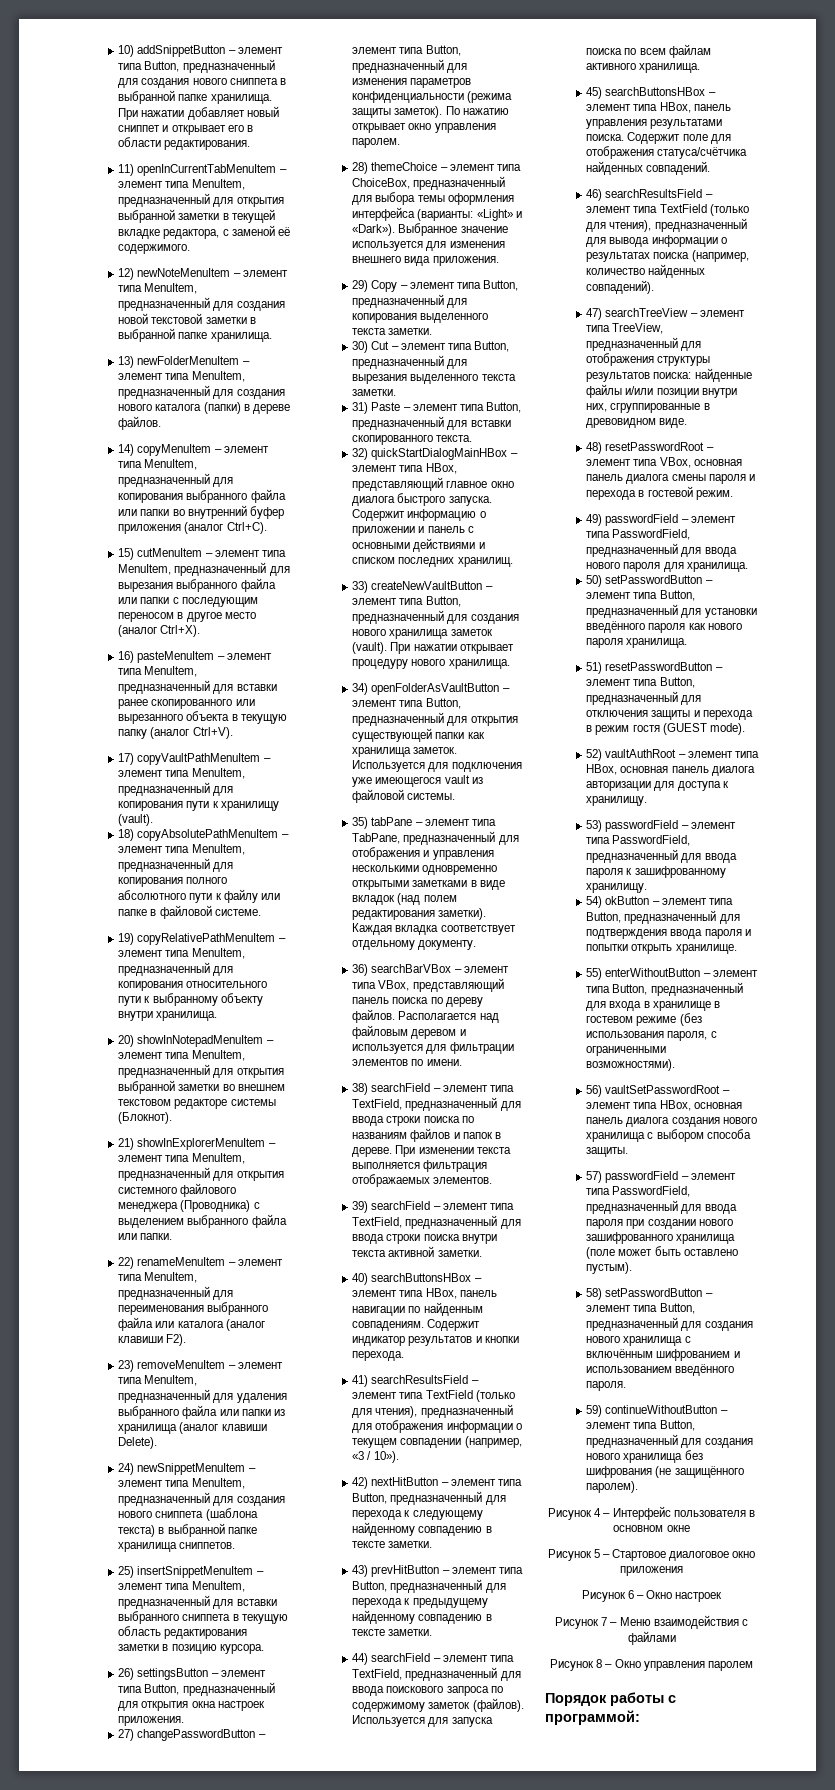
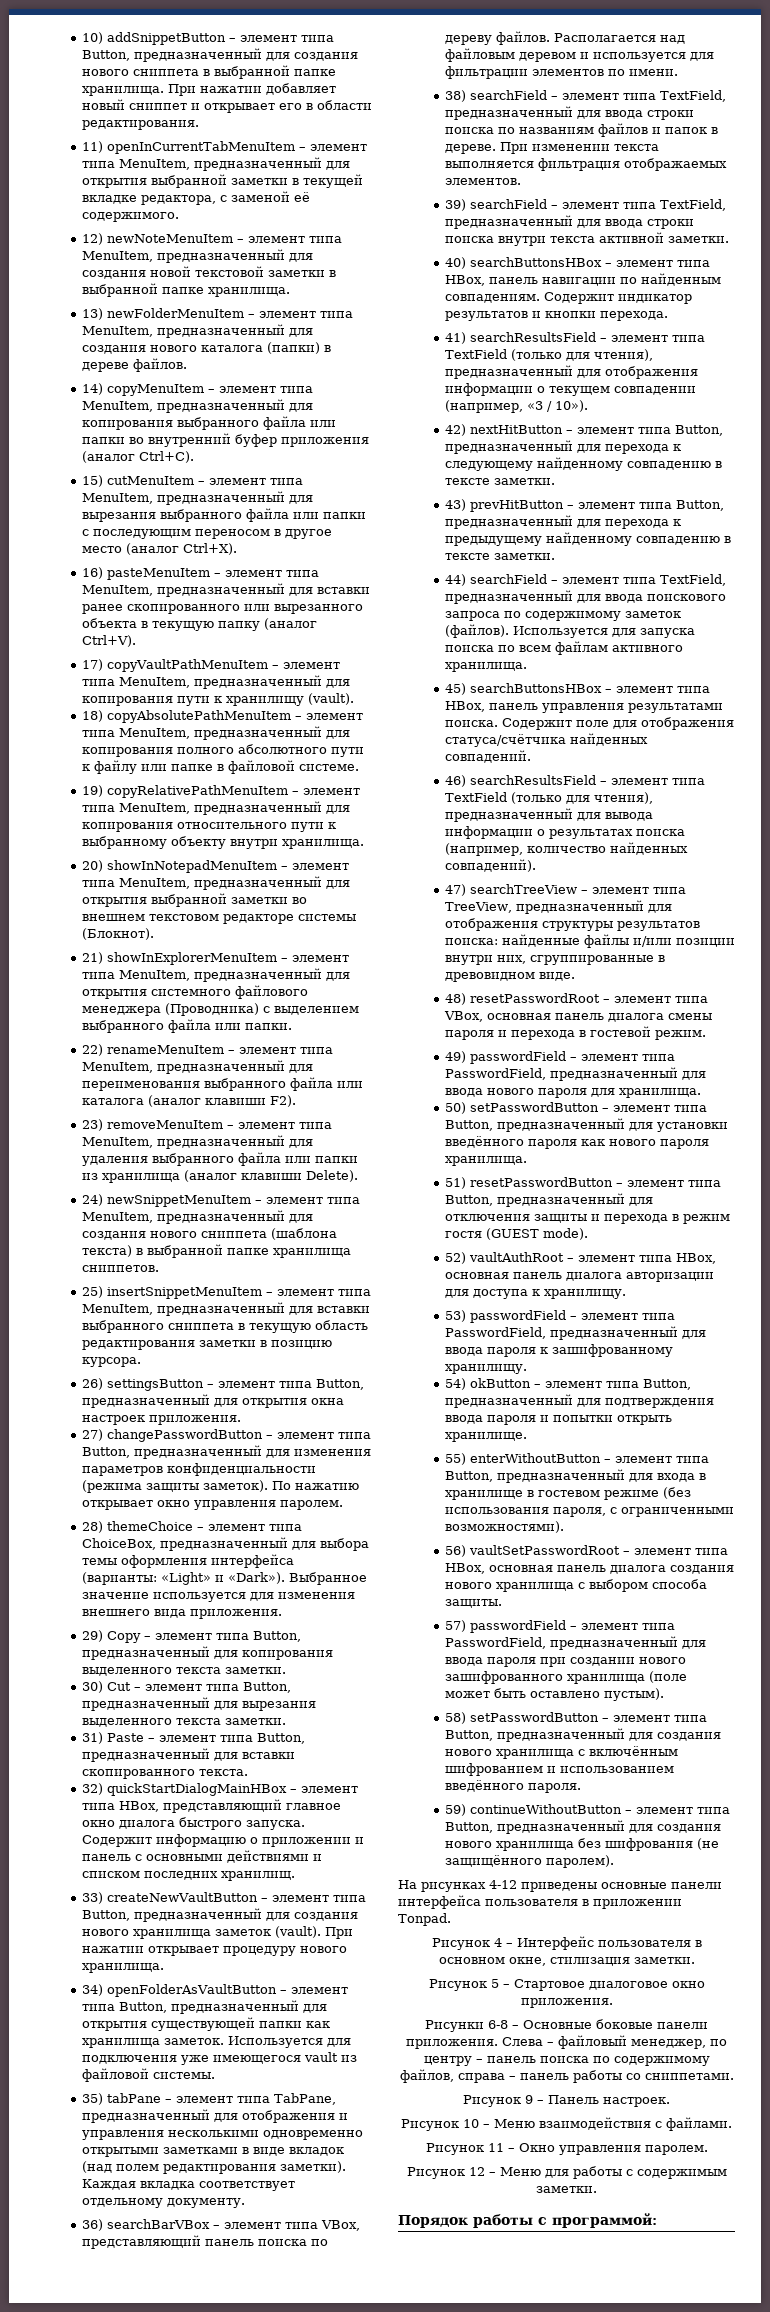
+ На рисунках 4-12 приведены основные панели интерфейса пользователя в приложении Tonpad.
- Рисунок 4 – Интерфейс пользователя в основном окне
+ Рисунок 4 – Интерфейс пользователя в основном окне, стилизация заметки.
- Рисунок 5 – Стартовое диалоговое окно приложения
- Рисунок 6 – Окно настроек
- Рисунок 7 – Меню взаимодействия с файлами
- Рисунок 8 – Окно управления паролем
+ Рисунок 5 – Стартовое диалоговое окно приложения.
+ Рисунки 6-8 – Основные боковые панели приложения. Слева – файловый менеджер, по центру – панель поиска по содержимому файлов, справа – панель работы со сниппетами.
+ Рисунок 9 – Панель настроек.
+ Рисунок 10 – Меню взаимодействия с файлами.
+ Рисунок 11 – Окно управления паролем.
+ Рисунок 12 – Меню для работы с содержимым заметки.

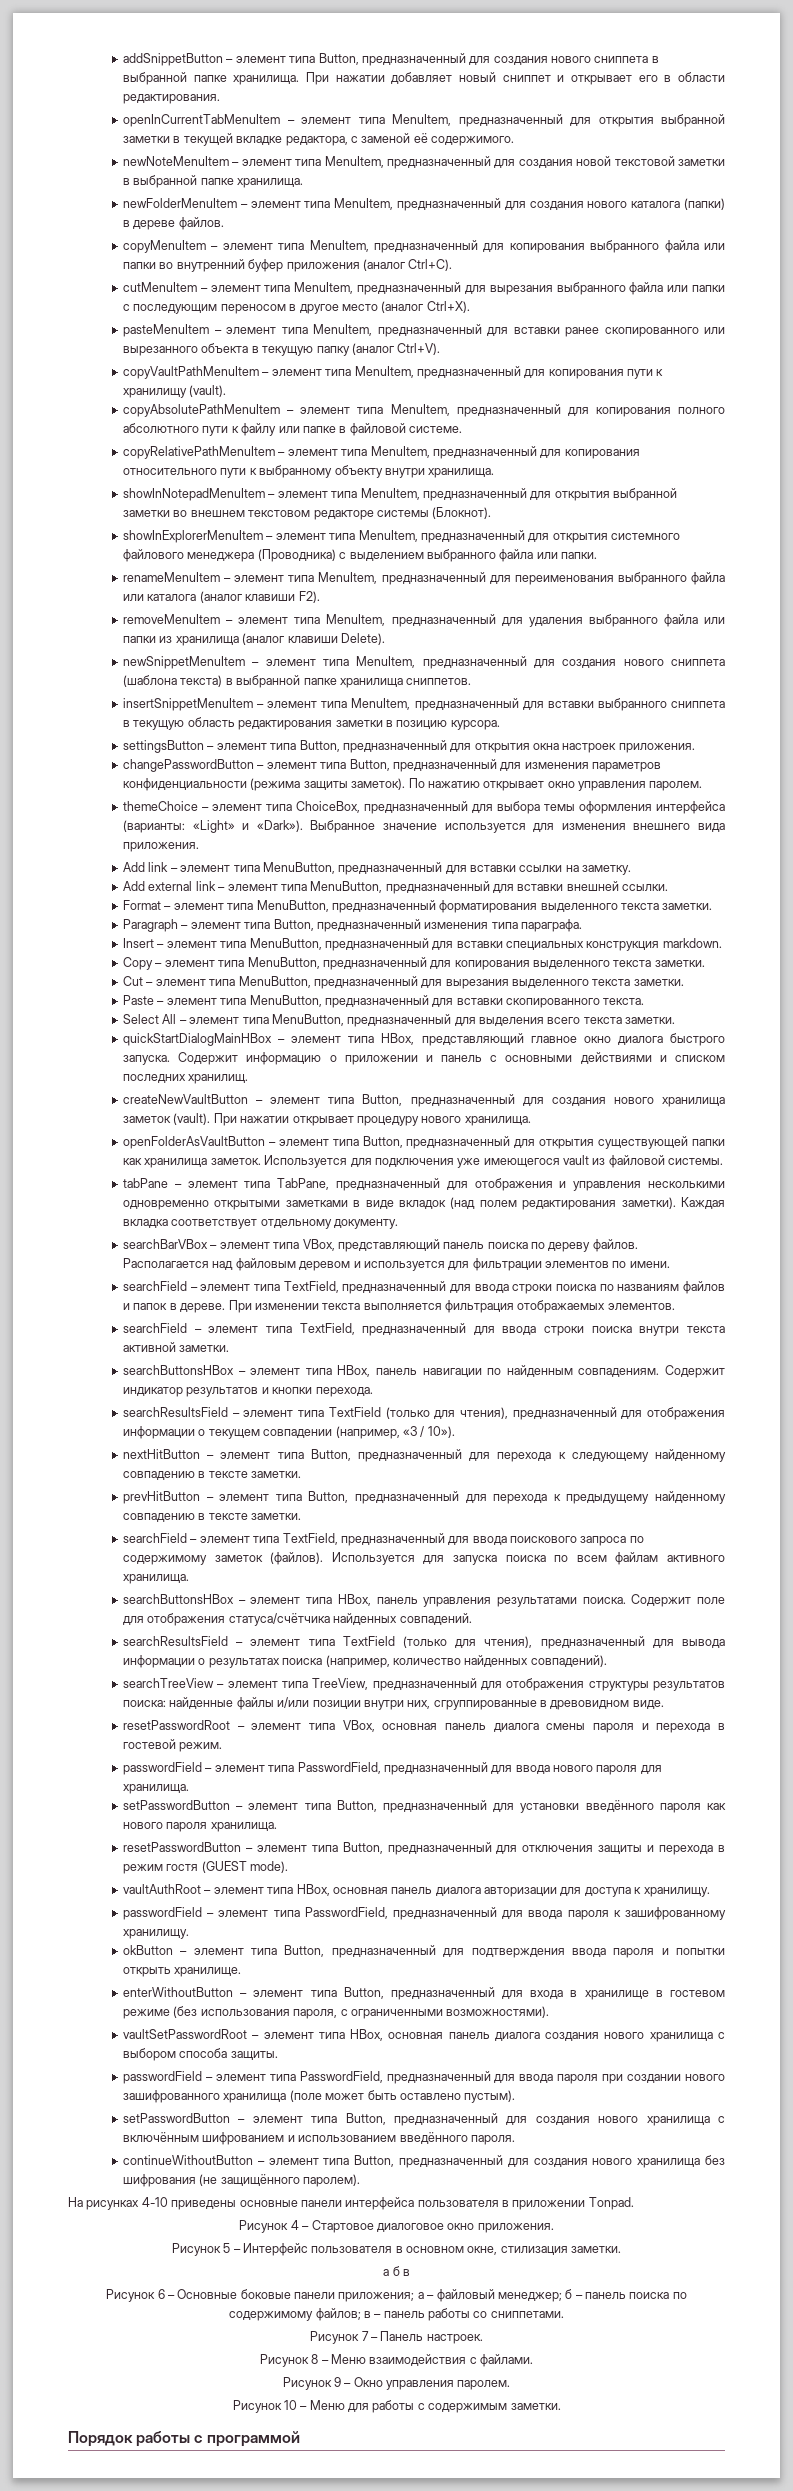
- 10) addSnippetButton – элемент типа Button, предназначенный для создания нового сниппета в выбранной папке хранилища.
+ addSnippetButton – элемент типа Button, предназначенный для создания нового сниппета в выбранной папке хранилища.
- 11) openInCurrentTabMenuItem – элемент типа MenuItem, предназначенный для открытия выбранной заметки в текущей вкладке редактора, с заменой её содержимого.
+ openInCurrentTabMenuItem – элемент типа MenuItem, предназначенный для открытия выбранной заметки в текущей вкладке редактора, с заменой её содержимого.
- 12) newNoteMenuItem – элемент типа MenuItem, предназначенный для создания новой текстовой заметки в выбранной папке хранилища.
+ newNoteMenuItem – элемент типа MenuItem, предназначенный для создания новой текстовой заметки в выбранной папке хранилища.
- 13) newFolderMenuItem – элемент типа MenuItem, предназначенный для создания нового каталога (папки) в дереве файлов.
+ newFolderMenuItem – элемент типа MenuItem, предназначенный для создания нового каталога (папки) в дереве файлов.
- 14) copyMenuItem – элемент типа MenuItem, предназначенный для копирования выбранного файла или папки во внутренний буфер приложения (аналог Ctrl+C).
+ copyMenuItem – элемент типа MenuItem, предназначенный для копирования выбранного файла или папки во внутренний буфер приложения (аналог Ctrl+C).
- 15) cutMenuItem – элемент типа MenuItem, предназначенный для вырезания выбранного файла или папки с последующим переносом в другое место (аналог Ctrl+X).
+ cutMenuItem – элемент типа MenuItem, предназначенный для вырезания выбранного файла или папки с последующим переносом в другое место (аналог Ctrl+X).
- 16) pasteMenuItem – элемент типа MenuItem, предназначенный для вставки ранее скопированного или вырезанного объекта в текущую папку (аналог Ctrl+V).
+ pasteMenuItem – элемент типа MenuItem, предназначенный для вставки ранее скопированного или вырезанного объекта в текущую папку (аналог Ctrl+V).
- 17) copyVaultPathMenuItem – элемент типа MenuItem, предназначенный для копирования пути к хранилищу (vault).
+ copyVaultPathMenuItem – элемент типа MenuItem, предназначенный для копирования пути к хранилищу (vault).
- 18) copyAbsolutePathMenuItem – элемент типа MenuItem, предназначенный для копирования полного абсолютного пути к файлу или папке в файловой системе.
+ copyAbsolutePathMenuItem – элемент типа MenuItem, предназначенный для копирования полного абсолютного пути к файлу или папке в файловой системе.
- 19) copyRelativePathMenuItem – элемент типа MenuItem, предназначенный для копирования относительного пути к выбранному объекту внутри хранилища.
+ copyRelativePathMenuItem – элемент типа MenuItem, предназначенный для копирования относительного пути к выбранному объекту внутри хранилища.
- 20) showInNotepadMenuItem – элемент типа MenuItem, предназначенный для открытия выбранной заметки во внешнем текстовом редакторе системы (Блокнот).
+ showInNotepadMenuItem – элемент типа MenuItem, предназначенный для открытия выбранной заметки во внешнем текстовом редакторе системы (Блокнот).
- 21) showInExplorerMenuItem – элемент типа MenuItem, предназначенный для открытия системного файлового менеджера (Проводника) с выделением выбранного файла или папки.
+ showInExplorerMenuItem – элемент типа MenuItem, предназначенный для открытия системного файлового менеджера (Проводника) с выделением выбранного файла или папки.
- 22) renameMenuItem – элемент типа MenuItem, предназначенный для переименования выбранного файла или каталога (аналог клавиши F2).
+ renameMenuItem – элемент типа MenuItem, предназначенный для переименования выбранного файла или каталога (аналог клавиши F2).
- 23) removeMenuItem – элемент типа MenuItem, предназначенный для удаления выбранного файла или папки из хранилища (аналог клавиши Delete).
+ removeMenuItem – элемент типа MenuItem, предназначенный для удаления выбранного файла или папки из хранилища (аналог клавиши Delete).
- 24) newSnippetMenuItem – элемент типа MenuItem, предназначенный для создания нового сниппета (шаблона текста) в выбранной папке хранилища сниппетов.
+ newSnippetMenuItem – элемент типа MenuItem, предназначенный для создания нового сниппета (шаблона текста) в выбранной папке хранилища сниппетов.
- 25) insertSnippetMenuItem – элемент типа MenuItem, предназначенный для вставки выбранного сниппета в текущую область редактирования заметки в позицию курсора.
+ insertSnippetMenuItem – элемент типа MenuItem, предназначенный для вставки выбранного сниппета в текущую область редактирования заметки в позицию курсора.
- 26) settingsButton – элемент типа Button, предназначенный для открытия окна настроек приложения.
+ settingsButton – элемент типа Button, предназначенный для открытия окна настроек приложения.
- 27) changePasswordButton – элемент типа Button, предназначенный для изменения параметров конфиденциальности (режима защиты заметок).
+ changePasswordButton – элемент типа Button, предназначенный для изменения параметров конфиденциальности (режима защиты заметок).
- 28) themeChoice – элемент типа ChoiceBox, предназначенный для выбора темы оформления интерфейса (варианты: «Light» и «Dark»).
+ themeChoice – элемент типа ChoiceBox, предназначенный для выбора темы оформления интерфейса (варианты: «Light» и «Dark»).
- 29) Copy – элемент типа Button, предназначенный для копирования выделенного текста заметки.
+ Add link – элемент типа MenuButton, предназначенный для вставки ссылки на заметку.
+ Add external link – элемент типа MenuButton, предназначенный для вставки внешней ссылки.
+ Format – элемент типа MenuButton, предназначенный форматирования выделенного текста заметки.
+ Paragraph – элемент типа Button, предназначенный изменения типа параграфа.
+ Insert – элемент типа MenuButton, предназначенный для вставки специальных конструкция markdown.
+ Copy – элемент типа MenuButton, предназначенный для копирования выделенного текста заметки.
- 30) Cut – элемент типа Button, предназначенный для вырезания выделенного текста заметки.
+ Cut – элемент типа MenuButton, предназначенный для вырезания выделенного текста заметки.
- 31) Paste – элемент типа Button, предназначенный для вставки скопированного текста.
+ Paste – элемент типа MenuButton, предназначенный для вставки скопированного текста.
- 32) quickStartDialogMainHBox – элемент типа HBox, представляющий главное окно диалога быстрого запуска.
+ Select All – элемент типа MenuButton, предназначенный для выделения всего текста заметки.
+ quickStartDialogMainHBox – элемент типа HBox, представляющий главное окно диалога быстрого запуска.
- 33) createNewVaultButton – элемент типа Button, предназначенный для создания нового хранилища заметок (vault).
+ createNewVaultButton – элемент типа Button, предназначенный для создания нового хранилища заметок (vault).
- 34) openFolderAsVaultButton – элемент типа Button, предназначенный для открытия существующей папки как хранилища заметок.
+ openFolderAsVaultButton – элемент типа Button, предназначенный для открытия существующей папки как хранилища заметок.
- 35) tabPane – элемент типа TabPane, предназначенный для отображения и управления несколькими одновременно открытыми заметками в виде вкладок (над полем редактирования заметки).
+ tabPane – элемент типа TabPane, предназначенный для отображения и управления несколькими одновременно открытыми заметками в виде вкладок (над полем редактирования заметки).
- 36) searchBarVBox – элемент типа VBox, представляющий панель поиска по дереву файлов.
+ searchBarVBox – элемент типа VBox, представляющий панель поиска по дереву файлов.
- 38) searchField – элемент типа TextField, предназначенный для ввода строки поиска по названиям файлов и папок в дереве.
+ searchField – элемент типа TextField, предназначенный для ввода строки поиска по названиям файлов и папок в дереве.
- 39) searchField – элемент типа TextField, предназначенный для ввода строки поиска внутри текста активной заметки.
+ searchField – элемент типа TextField, предназначенный для ввода строки поиска внутри текста активной заметки.
- 40) searchButtonsHBox – элемент типа HBox, панель навигации по найденным совпадениям.
+ searchButtonsHBox – элемент типа HBox, панель навигации по найденным совпадениям.
- 41) searchResultsField – элемент типа TextField (только для чтения), предназначенный для отображения информации о текущем совпадении (например, «3 / 10»).
+ searchResultsField – элемент типа TextField (только для чтения), предназначенный для отображения информации о текущем совпадении (например, «3 / 10»).
- 42) nextHitButton – элемент типа Button, предназначенный для перехода к следующему найденному совпадению в тексте заметки.
+ nextHitButton – элемент типа Button, предназначенный для перехода к следующему найденному совпадению в тексте заметки.
- 43) prevHitButton – элемент типа Button, предназначенный для перехода к предыдущему найденному совпадению в тексте заметки.
+ prevHitButton – элемент типа Button, предназначенный для перехода к предыдущему найденному совпадению в тексте заметки.
- 44) searchField – элемент типа TextField, предназначенный для ввода поискового запроса по содержимому заметок (файлов).
+ searchField – элемент типа TextField, предназначенный для ввода поискового запроса по содержимому заметок (файлов).
- 45) searchButtonsHBox – элемент типа HBox, панель управления результатами поиска.
+ searchButtonsHBox – элемент типа HBox, панель управления результатами поиска.
- 46) searchResultsField – элемент типа TextField (только для чтения), предназначенный для вывода информации о результатах поиска (например, количество найденных совпадений).
+ searchResultsField – элемент типа TextField (только для чтения), предназначенный для вывода информации о результатах поиска (например, количество найденных совпадений).
- 47) searchTreeView – элемент типа TreeView, предназначенный для отображения структуры результатов поиска: найденные файлы и/или позиции внутри них, сгруппированные в древовидном виде.
+ searchTreeView – элемент типа TreeView, предназначенный для отображения структуры результатов поиска: найденные файлы и/или позиции внутри них, сгруппированные в древовидном виде.
- 48) resetPasswordRoot – элемент типа VBox, основная панель диалога смены пароля и перехода в гостевой режим.
+ resetPasswordRoot – элемент типа VBox, основная панель диалога смены пароля и перехода в гостевой режим.
- 49) passwordField – элемент типа PasswordField, предназначенный для ввода нового пароля для хранилища.
+ passwordField – элемент типа PasswordField, предназначенный для ввода нового пароля для хранилища.
- 50) setPasswordButton – элемент типа Button, предназначенный для установки введённого пароля как нового пароля хранилища.
+ setPasswordButton – элемент типа Button, предназначенный для установки введённого пароля как нового пароля хранилища.
- 51) resetPasswordButton – элемент типа Button, предназначенный для отключения защиты и перехода в режим гостя (GUEST mode).
+ resetPasswordButton – элемент типа Button, предназначенный для отключения защиты и перехода в режим гостя (GUEST mode).
- 52) vaultAuthRoot – элемент типа HBox, основная панель диалога авторизации для доступа к хранилищу.
+ vaultAuthRoot – элемент типа HBox, основная панель диалога авторизации для доступа к хранилищу.
- 53) passwordField – элемент типа PasswordField, предназначенный для ввода пароля к зашифрованному хранилищу.
+ passwordField – элемент типа PasswordField, предназначенный для ввода пароля к зашифрованному хранилищу.
- 54) okButton – элемент типа Button, предназначенный для подтверждения ввода пароля и попытки открыть хранилище.
+ okButton – элемент типа Button, предназначенный для подтверждения ввода пароля и попытки открыть хранилище.
- 55) enterWithoutButton – элемент типа Button, предназначенный для входа в хранилище в гостевом режиме (без использования пароля, с ограниченными возможностями).
+ enterWithoutButton – элемент типа Button, предназначенный для входа в хранилище в гостевом режиме (без использования пароля, с ограниченными возможностями).
- 56) vaultSetPasswordRoot – элемент типа HBox, основная панель диалога создания нового хранилища с выбором способа защиты.
+ vaultSetPasswordRoot – элемент типа HBox, основная панель диалога создания нового хранилища с выбором способа защиты.
- 57) passwordField – элемент типа PasswordField, предназначенный для ввода пароля при создании нового зашифрованного хранилища (поле может быть оставлено пустым).
+ passwordField – элемент типа PasswordField, предназначенный для ввода пароля при создании нового зашифрованного хранилища (поле может быть оставлено пустым).
- 58) setPasswordButton – элемент типа Button, предназначенный для создания нового хранилища с включённым шифрованием и использованием введённого пароля.
+ setPasswordButton – элемент типа Button, предназначенный для создания нового хранилища с включённым шифрованием и использованием введённого пароля.
- 59) continueWithoutButton – элемент типа Button, предназначенный для создания нового хранилища без шифрования (не защищённого паролем).
+ continueWithoutButton – элемент типа Button, предназначенный для создания нового хранилища без шифрования (не защищённого паролем).
- На рисунках 4-12 приведены основные панели интерфейса пользователя в приложении Tonpad.
+ На рисунках 4-10 приведены основные панели интерфейса пользователя в приложении Tonpad.
- Рисунок 4 – Интерфейс пользователя в основном окне, стилизация заметки.
+ Рисунок 4 – Стартовое диалоговое окно приложения.
+ Рисунок 5 – Интерфейс пользователя в основном окне, стилизация заметки.
- Рисунок 5 – Стартовое диалоговое окно приложения.
- Рисунки 6-8 – Основные боковые панели приложения. Слева – файловый менеджер, по центру – панель поиска по содержимому файлов, справа – панель работы со сниппетами.
+ а б в
+ Рисунок 6 – Основные боковые панели приложения; а – файловый менеджер; б – панель поиска по содержимому файлов; в – панель работы со сниппетами.
- Рисунок 9 – Панель настроек.
+ Рисунок 7 – Панель настроек.
- Рисунок 10 – Меню взаимодействия с файлами.
+ Рисунок 8 – Меню взаимодействия с файлами.
- Рисунок 11 – Окно управления паролем.
+ Рисунок 9 – Окно управления паролем.
- Рисунок 12 – Меню для работы с содержимым заметки.
+ Рисунок 10 – Меню для работы с содержимым заметки.
- Порядок работы с программой:
+ Порядок работы с программой

